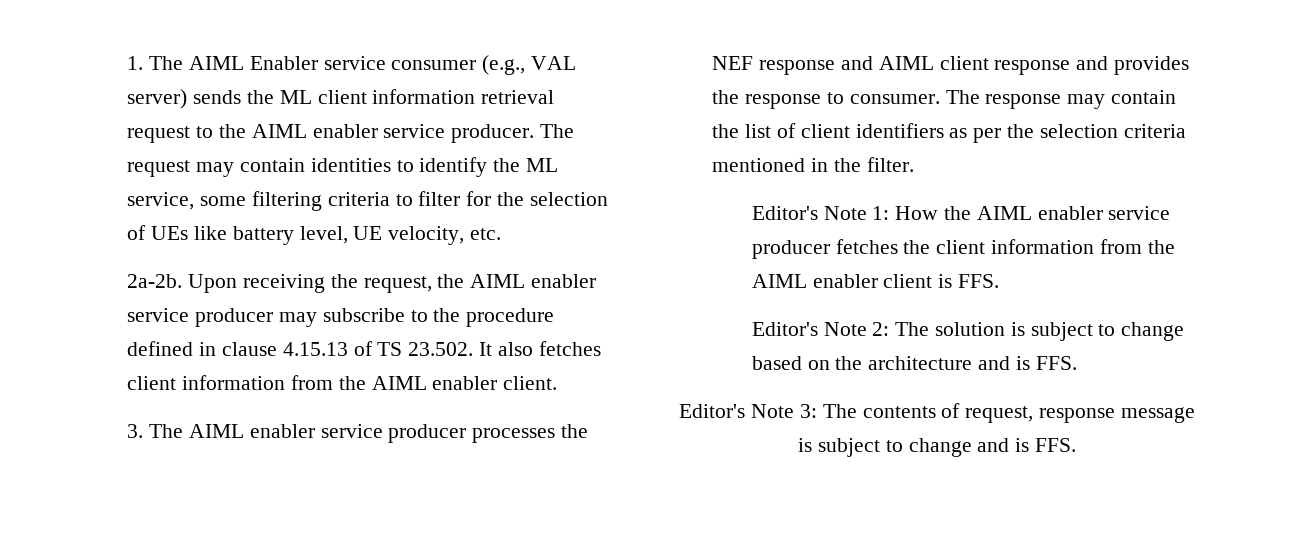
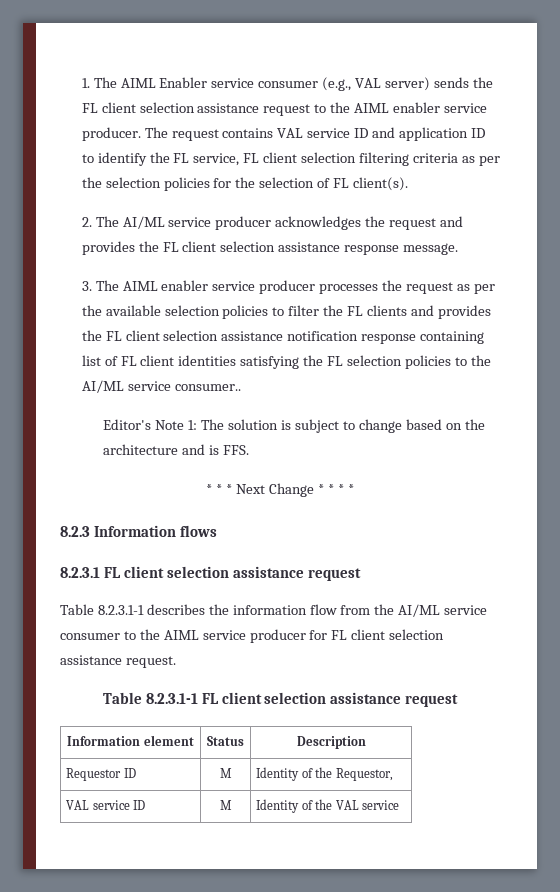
- 1. The AIML Enabler service consumer (e.g., VAL server) sends the ML client information retrieval request to the AIML enabler service producer.
+ 1. The AIML Enabler service consumer (e.g., VAL server) sends the FL client selection assistance request to the AIML enabler service producer.
- The request may contain identities to identify the ML service, some filtering criteria to filter for the selection of UEs like battery level, UE velocity, etc.
- 2a-2b. Upon receiving the request, the AIML enabler service producer may subscribe to the procedure defined in clause 4.15.13 of TS 23.502. It also fetches client information from the AIML enabler client.
+ The request contains VAL service ID and application ID to identify the FL service, FL client selection filtering criteria as per the selection policies for the selection of FL client(s).
+ 2. The AI/ML service producer acknowledges the request and provides the FL client selection assistance response message.
- 3. The AIML enabler service producer processes the NEF response and AIML client response and provides the response to consumer. The response may contain the list of client identifiers as per the selection criteria mentioned in the filter.
- Editor's Note 1: How the AIML enabler service producer fetches the client information from the AIML enabler client is FFS.
- Editor's Note 2: The solution is subject to change based on the architecture and is FFS.
+ 3. The AIML enabler service producer processes the request as per the available selection policies to filter the FL clients and provides the FL client selection assistance notification response containing list of FL client identities satisfying the FL selection policies to the AI/ML service consumer..
+ Editor's Note 1: The solution is subject to change based on the architecture and is FFS.
- Editor's Note 3: The contents of request, response message is subject to change and is FFS.
+ * * * Next Change * * * *
+ 8.2.3 Information flows
+ 8.2.3.1 FL client selection assistance request
+ Table 8.2.3.1-1 describes the information flow from the AI/ML service consumer to the AIML service producer for FL client selection assistance request.
+ Table 8.2.3.1-1 FL client selection assistance request
+ Information element | Status | Description
+ Requestor ID | M | Identity of the Requestor,
+ VAL service ID | M | Identity of the VAL service

